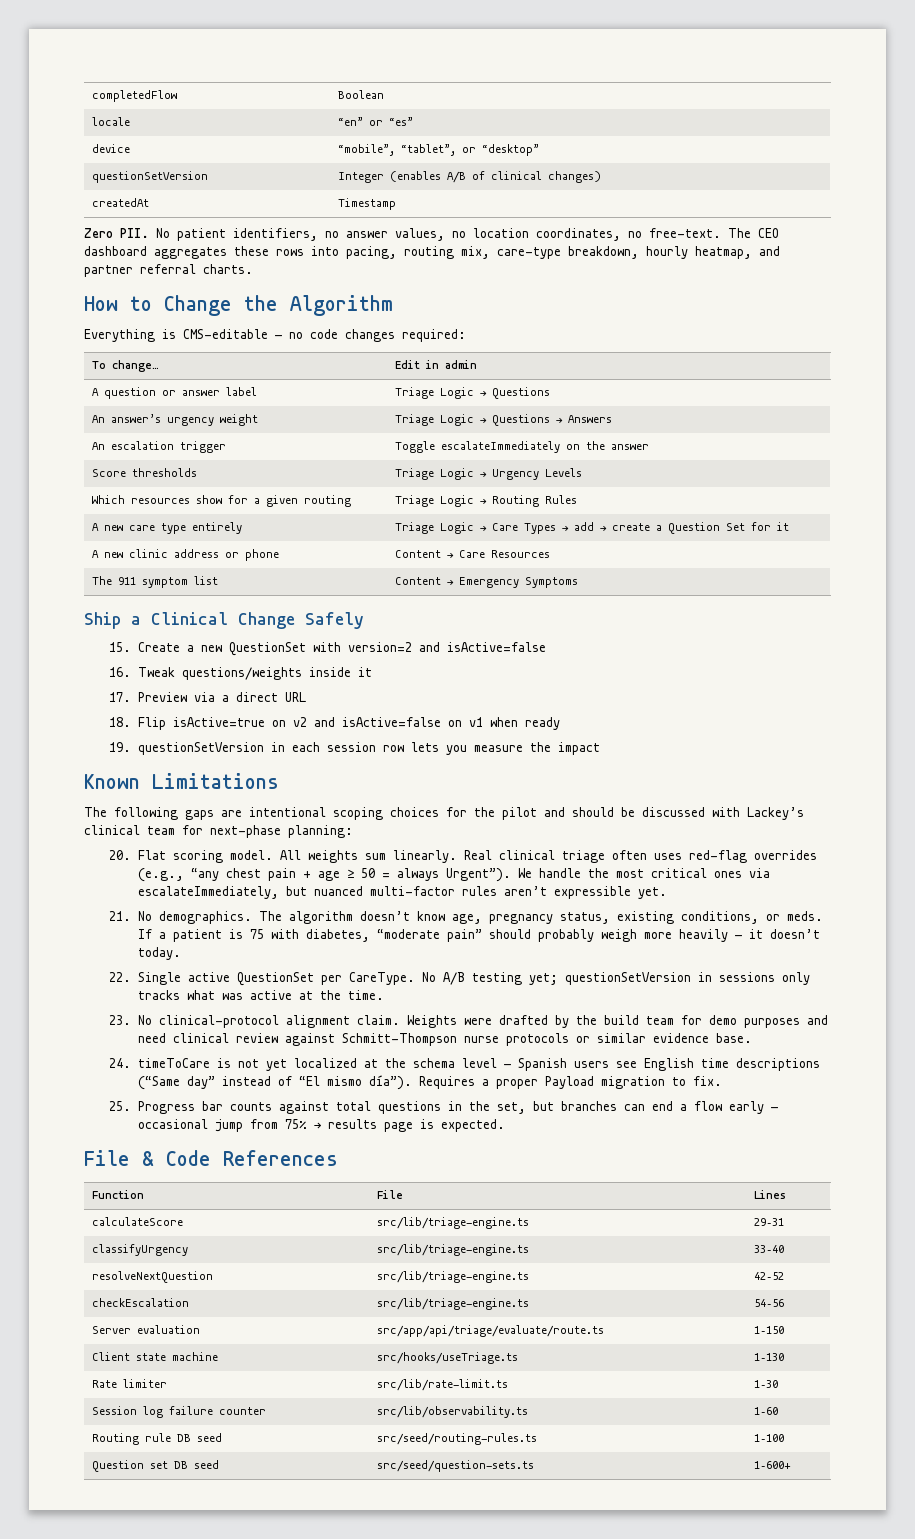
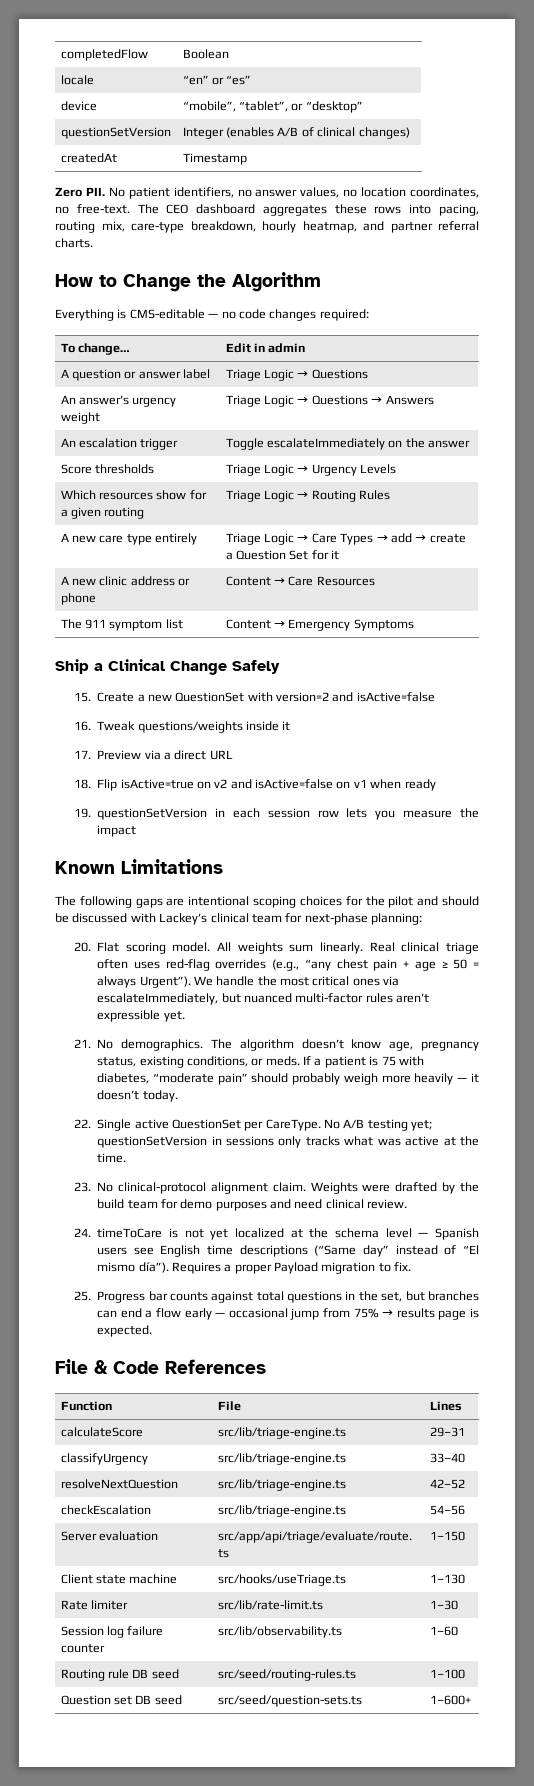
- Weights were drafted by the build team for demo purposes and need clinical review against Schmitt-Thompson nurse protocols or similar evidence base.
+ Weights were drafted by the build team for demo purposes and need clinical review.

